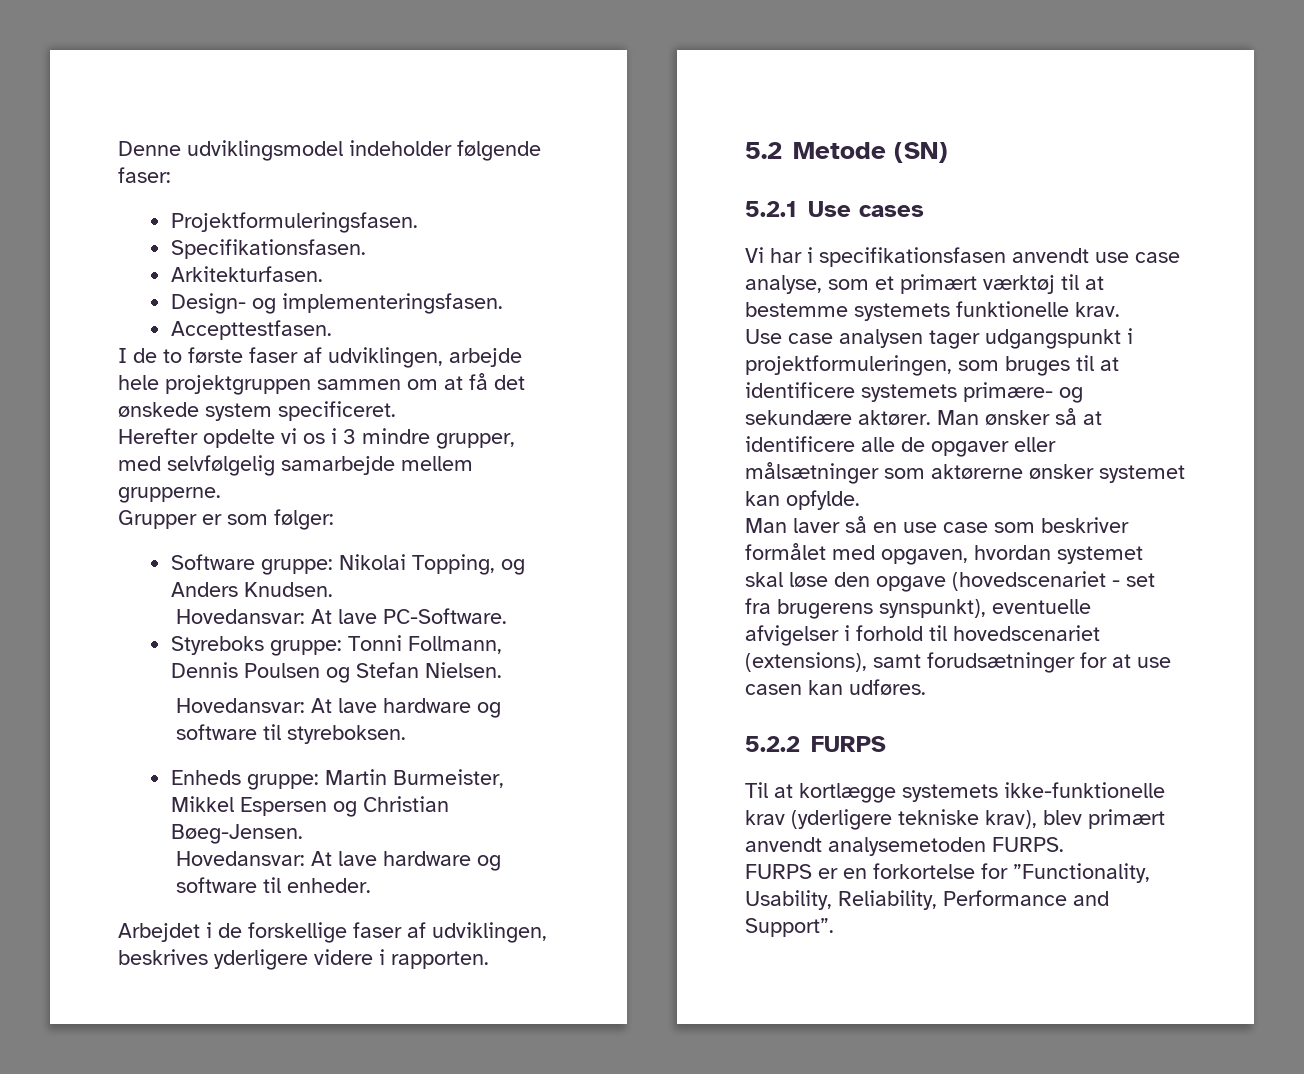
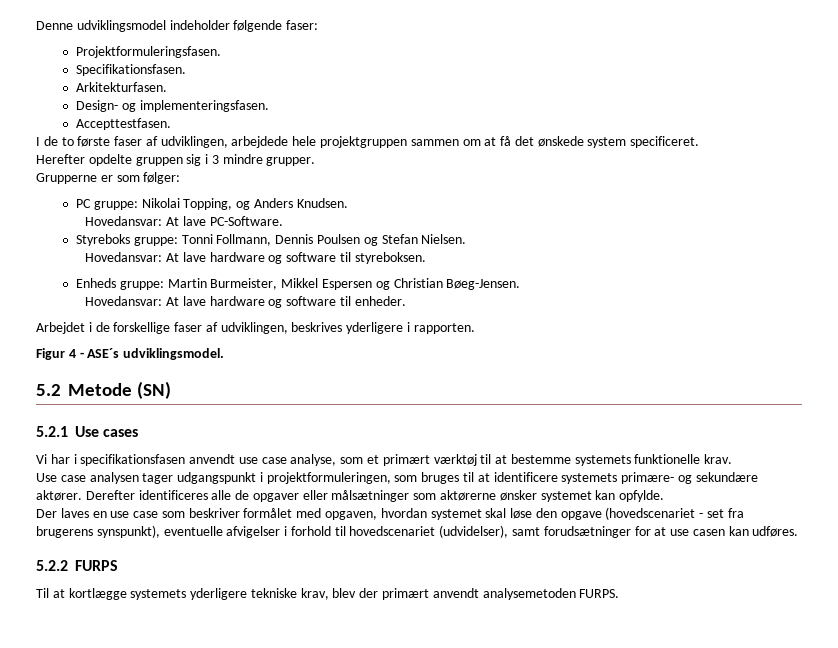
- I de to første faser af udviklingen, arbejde hele projektgruppen sammen om at få det ønskede system specificeret.
+ I de to første faser af udviklingen, arbejdede hele projektgruppen sammen om at få det ønskede system specificeret.
- Herefter opdelte vi os i 3 mindre grupper, med selvfølgelig samarbejde mellem grupperne.
- Grupper er som følger:
+ Herefter opdelte gruppen sig i 3 mindre grupper.
+ Grupperne er som følger:
- Software gruppe: Nikolai Topping, og Anders Knudsen.
+ PC gruppe: Nikolai Topping, og Anders Knudsen.
- Arbejdet i de forskellige faser af udviklingen, beskrives yderligere videre i rapporten.
+ Arbejdet i de forskellige faser af udviklingen, beskrives yderligere i rapporten.
+ Figur 4 - ASE´s udviklingsmodel.
- Man ønsker så at identificere alle de opgaver eller målsætninger som aktørerne ønsker systemet kan opfylde.
+ Derefter identificeres alle de opgaver eller målsætninger som aktørerne ønsker systemet kan opfylde.
- Man laver så en use case som beskriver formålet med opgaven, hvordan systemet skal løse den opgave (hovedscenariet - set fra brugerens synspunkt), eventuelle afvigelser i forhold til hovedscenariet (extensions), samt forudsætninger for at use casen kan udføres.
+ Der laves en use case som beskriver formålet med opgaven, hvordan systemet skal løse den opgave (hovedscenariet - set fra brugerens synspunkt), eventuelle afvigelser i forhold til hovedscenariet (udvidelser), samt forudsætninger for at use casen kan udføres.
- Til at kortlægge systemets ikke-funktionelle krav (yderligere tekniske krav), blev primært anvendt analysemetoden FURPS.
- FURPS er en forkortelse for ”Functionality, Usability, Reliability, Performance and Support”.
+ Til at kortlægge systemets yderligere tekniske krav, blev der primært anvendt analysemetoden FURPS.

